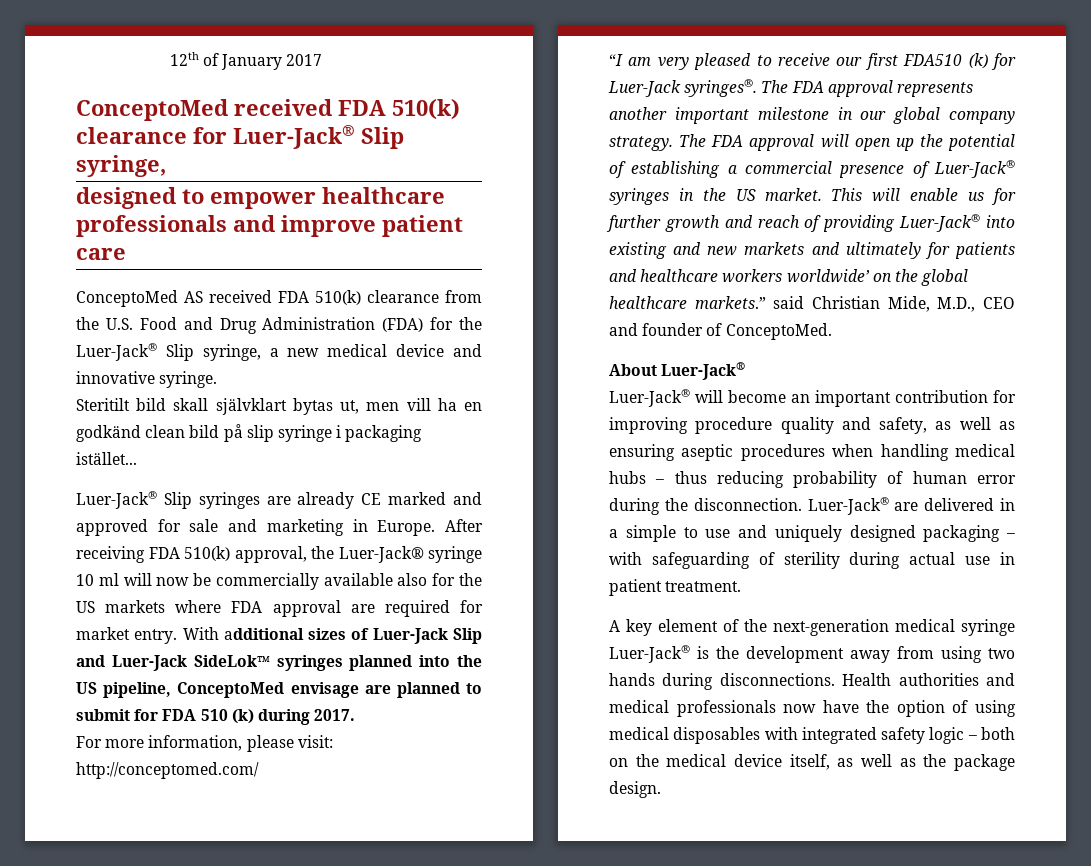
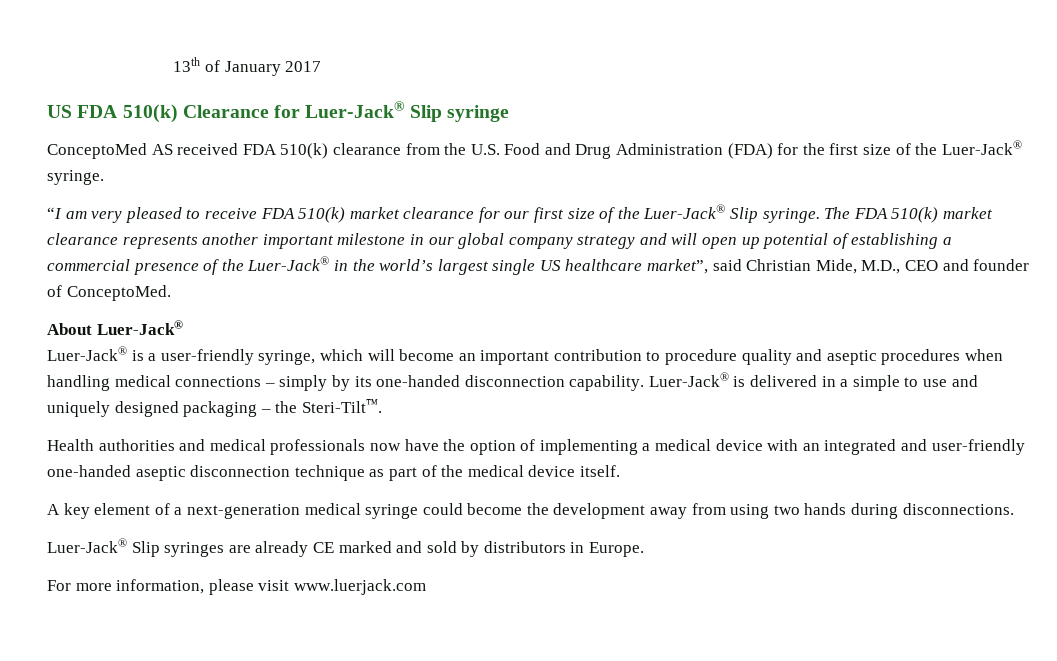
- 12th of January 2017
+ 13th of January 2017
- ConceptoMed received FDA 510(k) clearance for Luer-Jack® Slip syringe,
- designed to empower healthcare professionals and improve patient care
+ US FDA 510(k) Clearance for Luer-Jack® Slip syringe
- ConceptoMed AS received FDA 510(k) clearance from the U.S. Food and Drug Administration (FDA) for the Luer-Jack® Slip syringe, a new medical device and innovative syringe.
- Steritilt bild skall självklart bytas ut, men vill ha en godkänd clean bild på slip syringe i packaging istället...
- Luer-Jack® Slip syringes are already CE marked and approved for sale and marketing in Europe. After receiving FDA 510(k) approval, the Luer-Jack® syringe 10 ml will now be commercially available also for the US markets where FDA approval are required for market entry. With additional sizes of Luer-Jack Slip and Luer-Jack SideLok™ syringes planned into the US pipeline, ConceptoMed envisage are planned to submit for FDA 510 (k) during 2017.
- For more information, please visit: http://conceptomed.com/
+ ConceptoMed AS received FDA 510(k) clearance from the U.S. Food and Drug Administration (FDA) for the first size of the Luer-Jack® syringe.
- “I am very pleased to receive our first FDA510 (k) for Luer-Jack syringes®. The FDA approval represents another important milestone in our global company strategy. The FDA approval will open up the potential of establishing a commercial presence of Luer-Jack® syringes in the US market. This will enable us for further growth and reach of providing Luer-Jack® into existing and new markets and ultimately for patients and healthcare workers worldwide’ on the global healthcare markets.” said Christian Mide, M.D., CEO and founder of ConceptoMed.
+ “I am very pleased to receive FDA 510(k) market clearance for our first size of the Luer-Jack® Slip syringe. The FDA 510(k) market clearance represents another important milestone in our global company strategy and will open up potential of establishing a commercial presence of the Luer-Jack® in the world’s largest single US healthcare market”, said Christian Mide, M.D., CEO and founder of ConceptoMed.
- Luer-Jack® will become an important contribution for improving procedure quality and safety, as well as ensuring aseptic procedures when handling medical hubs – thus reducing probability of human error during the disconnection. Luer-Jack® are delivered in a simple to use and uniquely designed packaging – with safeguarding of sterility during actual use in patient treatment.
- A key element of the next-generation medical syringe Luer-Jack® is the development away from using two hands during disconnections. Health authorities and medical professionals now have the option of using medical disposables with integrated safety logic – both on the medical device itself, as well as the package design.
+ Luer-Jack® is a user-friendly syringe, which will become an important contribution to procedure quality and aseptic procedures when handling medical connections – simply by its one-handed disconnection capability. Luer-Jack® is delivered in a simple to use and uniquely designed packaging – the Steri-Tilt™.
+ Health authorities and medical professionals now have the option of implementing a medical device with an integrated and user-friendly one-handed aseptic disconnection technique as part of the medical device itself.
+ A key element of a next-generation medical syringe could become the development away from using two hands during disconnections.
+ Luer-Jack® Slip syringes are already CE marked and sold by distributors in Europe.
+ For more information, please visit www.luerjack.com

